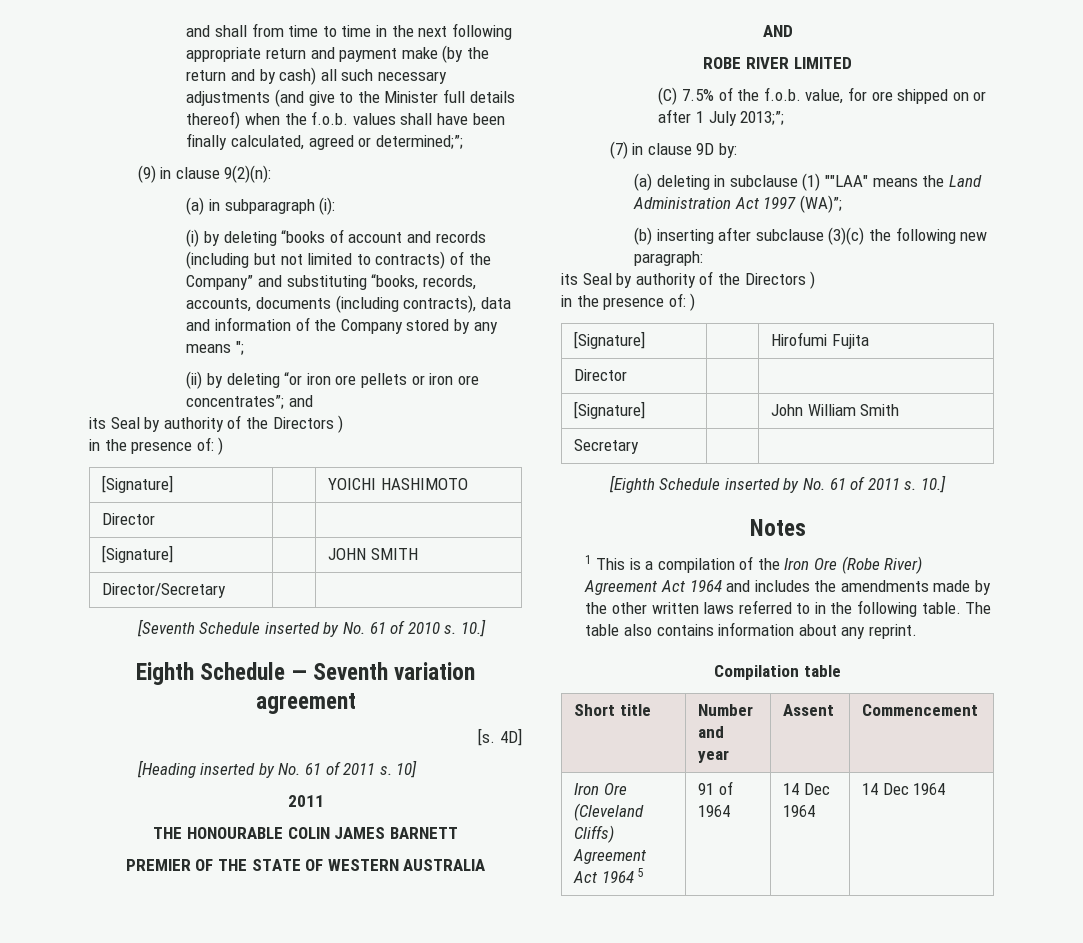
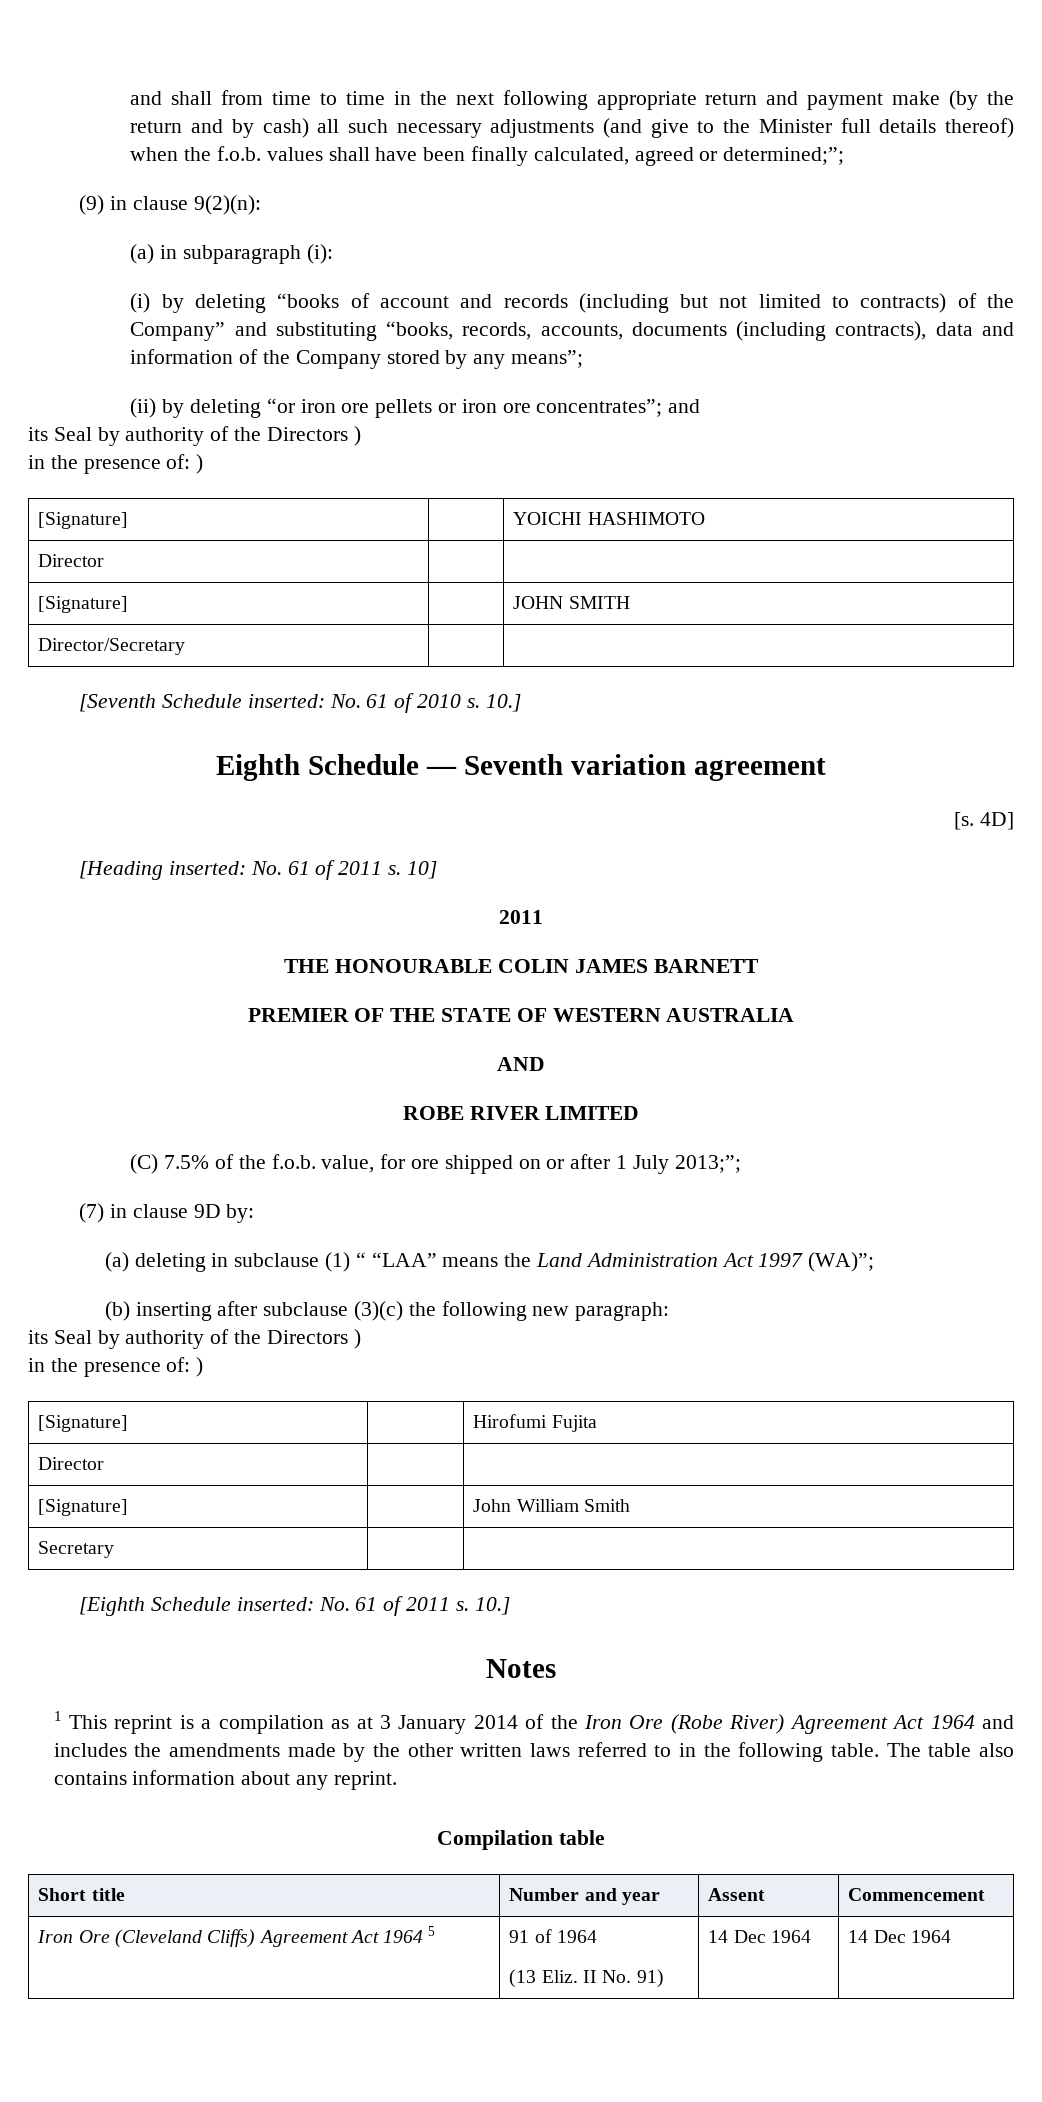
- (i) by deleting “books of account and records (including but not limited to contracts) of the Company” and substituting “books, records, accounts, documents (including contracts), data and information of the Company stored by any means ";
+ (i) by deleting “books of account and records (including but not limited to contracts) of the Company” and substituting “books, records, accounts, documents (including contracts), data and information of the Company stored by any means”;
- [Seventh Schedule inserted by No. 61 of 2010 s.
+ [Seventh Schedule inserted: No. 61 of 2010 s.
- [Heading inserted by No. 61 of 2011 s.
+ [Heading inserted: No. 61 of 2011 s.
- (a) deleting in subclause (1) ""LAA" means the Land Administration Act 1997 (WA)”;
+ (a) deleting in subclause (1) “ “LAA” means the Land Administration Act 1997 (WA)”;
- [Eighth Schedule inserted by No. 61 of 2011 s.
+ [Eighth Schedule inserted: No. 61 of 2011 s.
- 1 This is a compilation of the Iron Ore (Robe River) Agreement Act 1964 and includes the amendments made by the other written laws referred to in the following table.
+ 1 This reprint is a compilation as at 3 January 2014 of the Iron Ore (Robe River) Agreement Act 1964 and includes the amendments made by the other written laws referred to in the following table.
- Iron Ore (Cleveland Cliffs) Agreement Act 1964 5 | 91 of 1964 | 14 Dec 1964 | 14 Dec 1964
+ Iron Ore (Cleveland Cliffs) Agreement Act 1964 5 | 91 of 1964
+ (13 Eliz. II No. 91) | 14 Dec 1964 | 14 Dec 1964

